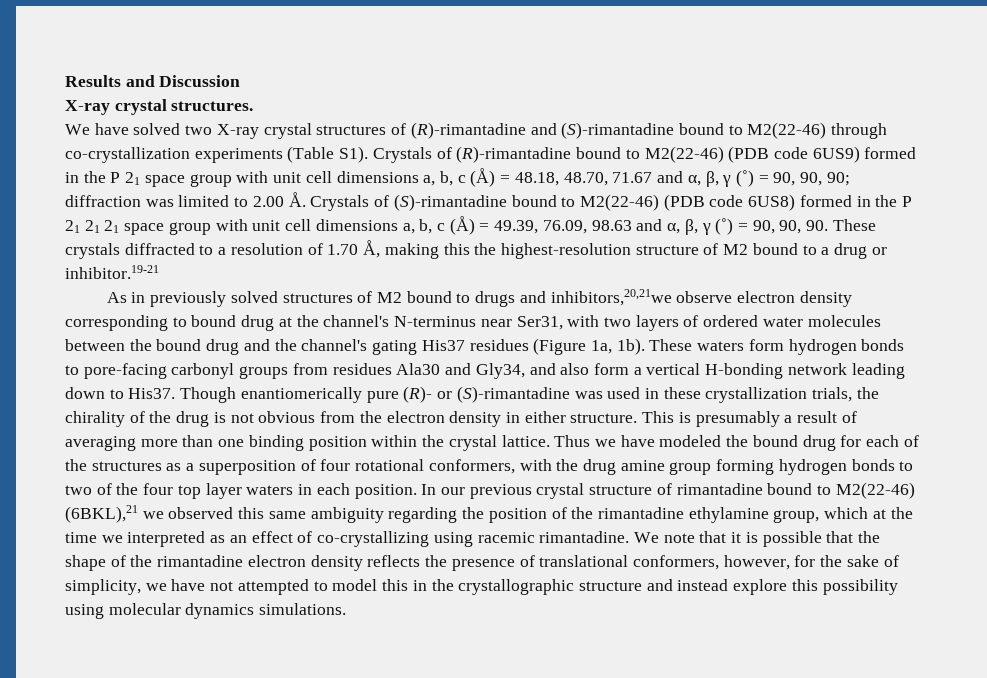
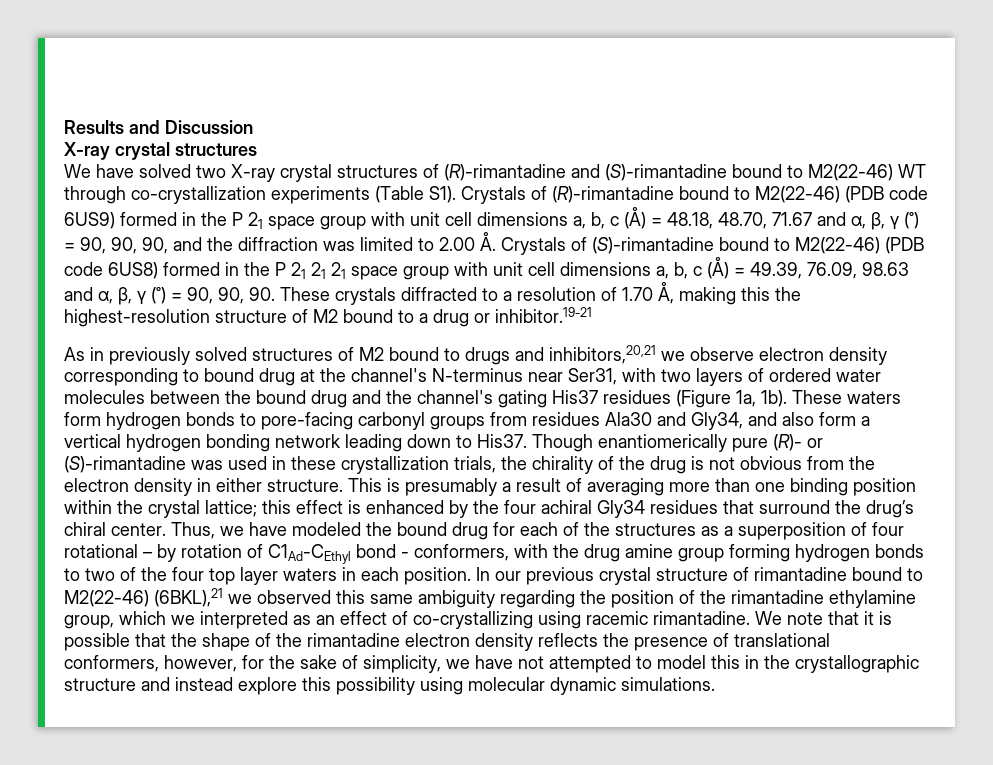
  Results and Discussion
- X-ray crystal structures.
+ X-ray crystal structures
- We have solved two X-ray crystal structures of (R)-rimantadine and (S)-rimantadine bound to M2(22-46) through co-crystallization experiments (Table S1). Crystals of (R)-rimantadine bound to M2(22-46) (PDB code 6US9) formed in the P 21 space group with unit cell dimensions a, b, c (Å) = 48.18, 48.70, 71.67 and α, β, γ (˚) = 90, 90, 90; diffraction was limited to 2.00 Å. Crystals of (S)-rimantadine bound to M2(22-46) (PDB code 6US8) formed in the P 21 21 21 space group with unit cell dimensions a, b, c (Å) = 49.39, 76.09, 98.63 and α, β, γ (˚) = 90, 90, 90. These crystals diffracted to a resolution of 1.70 Å, making this the highest-resolution structure of M2 bound to a drug or inhibitor.19-21
+ We have solved two X-ray crystal structures of (R)-rimantadine and (S)-rimantadine bound to M2(22-46) WT through co-crystallization experiments (Table S1). Crystals of (R)-rimantadine bound to M2(22-46) (PDB code 6US9) formed in the P 21 space group with unit cell dimensions a, b, c (Å) = 48.18, 48.70, 71.67 and α, β, γ (˚) = 90, 90, 90, and the diffraction was limited to 2.00 Å. Crystals of (S)-rimantadine bound to M2(22-46) (PDB code 6US8) formed in the P 21 21 21 space group with unit cell dimensions a, b, c (Å) = 49.39, 76.09, 98.63 and α, β, γ (˚) = 90, 90, 90. These crystals diffracted to a resolution of 1.70 Å, making this the highest-resolution structure of M2 bound to a drug or inhibitor.19-21
- As in previously solved structures of M2 bound to drugs and inhibitors,20,21we observe electron density corresponding to bound drug at the channel's N-terminus near Ser31, with two layers of ordered water molecules between the bound drug and the channel's gating His37 residues (Figure 1a, 1b).
+ As in previously solved structures of M2 bound to drugs and inhibitors,20,21 we observe electron density corresponding to bound drug at the channel's N-terminus near Ser31, with two layers of ordered water molecules between the bound drug and the channel's gating His37 residues (Figure 1a, 1b).
- These waters form hydrogen bonds to pore-facing carbonyl groups from residues Ala30 and Gly34, and also form a vertical H-bonding network leading down to His37.
+ These waters form hydrogen bonds to pore-facing carbonyl groups from residues Ala30 and Gly34, and also form a vertical hydrogen bonding network leading down to His37.
- This is presumably a result of averaging more than one binding position within the crystal lattice. Thus we have modeled the bound drug for each of the structures as a superposition of four rotational conformers, with the drug amine group forming hydrogen bonds to two of the four top layer waters in each position.
+ This is presumably a result of averaging more than one binding position within the crystal lattice; this effect is enhanced by the four achiral Gly34 residues that surround the drug’s chiral center. Thus, we have modeled the bound drug for each of the structures as a superposition of four rotational – by rotation of C1Ad-CEthyl bond - conformers, with the drug amine group forming hydrogen bonds to two of the four top layer waters in each position.
- In our previous crystal structure of rimantadine bound to M2(22-46) (6BKL),21 we observed this same ambiguity regarding the position of the rimantadine ethylamine group, which at the time we interpreted as an effect of co-crystallizing using racemic rimantadine.
+ In our previous crystal structure of rimantadine bound to M2(22-46) (6BKL),21 we observed this same ambiguity regarding the position of the rimantadine ethylamine group, which we interpreted as an effect of co-crystallizing using racemic rimantadine.
- We note that it is possible that the shape of the rimantadine electron density reflects the presence of translational conformers, however, for the sake of simplicity, we have not attempted to model this in the crystallographic structure and instead explore this possibility using molecular dynamics simulations.
+ We note that it is possible that the shape of the rimantadine electron density reflects the presence of translational conformers, however, for the sake of simplicity, we have not attempted to model this in the crystallographic structure and instead explore this possibility using molecular dynamic simulations.

